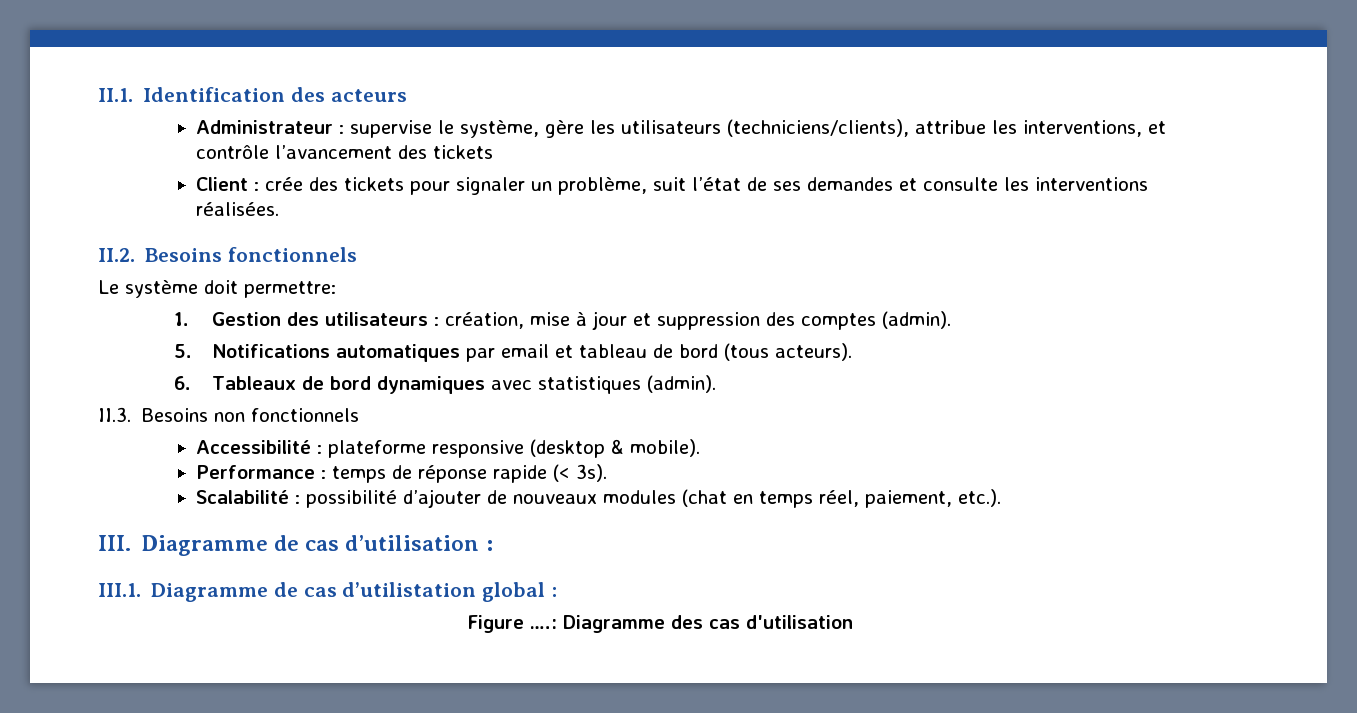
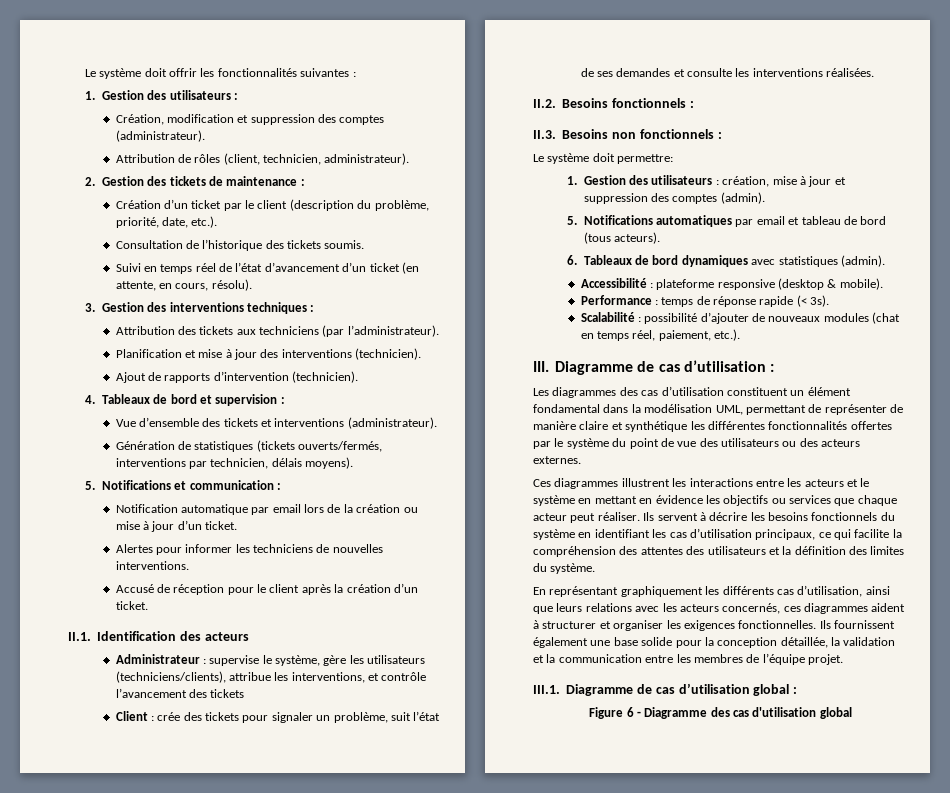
+ Le système doit offrir les fonctionnalités suivantes :
+ 1. Gestion des utilisateurs :
+ Création, modification et suppression des comptes (administrateur).
+ Attribution de rôles (client, technicien, administrateur).
+ 2. Gestion des tickets de maintenance :
+ Création d’un ticket par le client (description du problème, priorité, date, etc.).
+ Consultation de l’historique des tickets soumis.
+ Suivi en temps réel de l’état d’avancement d’un ticket (en attente, en cours, résolu).
+ 3. Gestion des interventions techniques :
+ Attribution des tickets aux techniciens (par l’administrateur).
+ Planification et mise à jour des interventions (technicien).
+ Ajout de rapports d’intervention (technicien).
+ 4. Tableaux de bord et supervision :
+ Vue d’ensemble des tickets et interventions (administrateur).
+ Génération de statistiques (tickets ouverts/fermés, interventions par technicien, délais moyens).
+ 5. Notifications et communication :
+ Notification automatique par email lors de la création ou mise à jour d’un ticket.
+ Alertes pour informer les techniciens de nouvelles interventions.
+ Accusé de réception pour le client après la création d’un ticket.
- II.2. Besoins fonctionnels
+ II.2. Besoins fonctionnels :
+ II.3. Besoins non fonctionnels :
- II.3. Besoins non fonctionnels
+ Les diagrammes des cas d’utilisation constituent un élément fondamental dans la modélisation UML, permettant de représenter de manière claire et synthétique les différentes fonctionnalités offertes par le système du point de vue des utilisateurs ou des acteurs externes.
+ Ces diagrammes illustrent les interactions entre les acteurs et le système en mettant en évidence les objectifs ou services que chaque acteur peut réaliser. Ils servent à décrire les besoins fonctionnels du système en identifiant les cas d’utilisation principaux, ce qui facilite la compréhension des attentes des utilisateurs et la définition des limites du système.
+ En représentant graphiquement les différents cas d’utilisation, ainsi que leurs relations avec les acteurs concernés, ces diagrammes aident à structurer et organiser les exigences fonctionnelles. Ils fournissent également une base solide pour la conception détaillée, la validation et la communication entre les membres de l’équipe projet.
- III.1. Diagramme de cas d’utilistation global :
+ III.1. Diagramme de cas d’utilisation global :
- Figure ….: Diagramme des cas d'utilisation
+ Figure 6 - Diagramme des cas d'utilisation global

